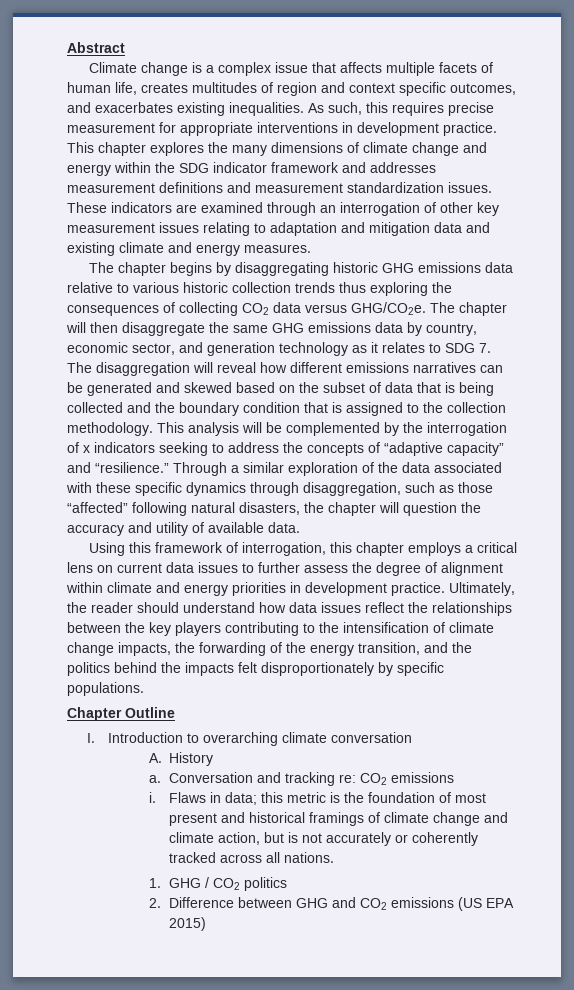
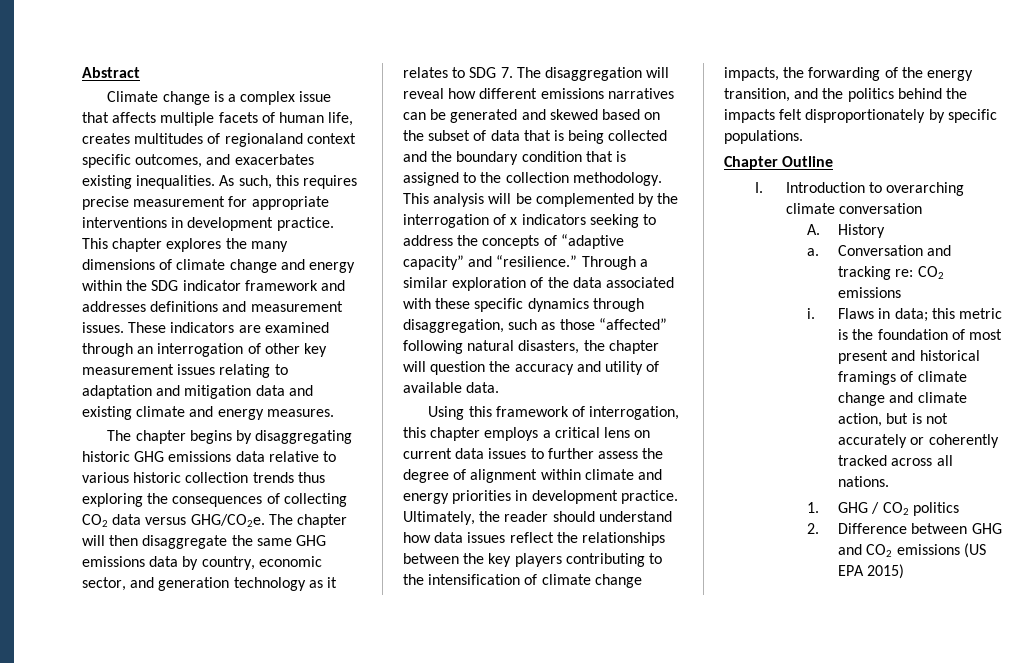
- Climate change is a complex issue that affects multiple facets of human life, creates multitudes of region and context specific outcomes, and exacerbates existing inequalities.
+ Climate change is a complex issue that affects multiple facets of human life, creates multitudes of regionaland context specific outcomes, and exacerbates existing inequalities.
- This chapter explores the many dimensions of climate change and energy within the SDG indicator framework and addresses measurement definitions and measurement standardization issues.
+ This chapter explores the many dimensions of climate change and energy within the SDG indicator framework and addresses definitions and measurement issues.

